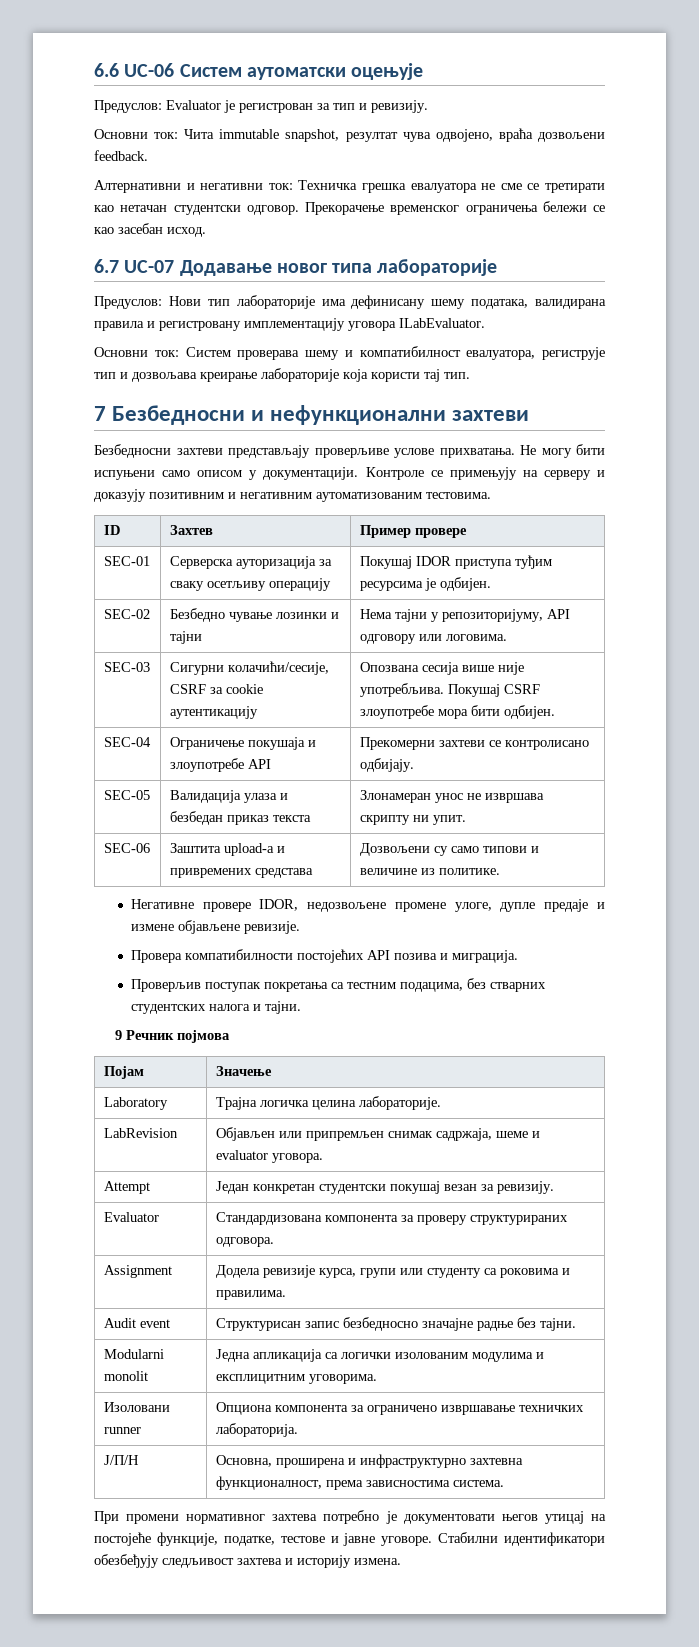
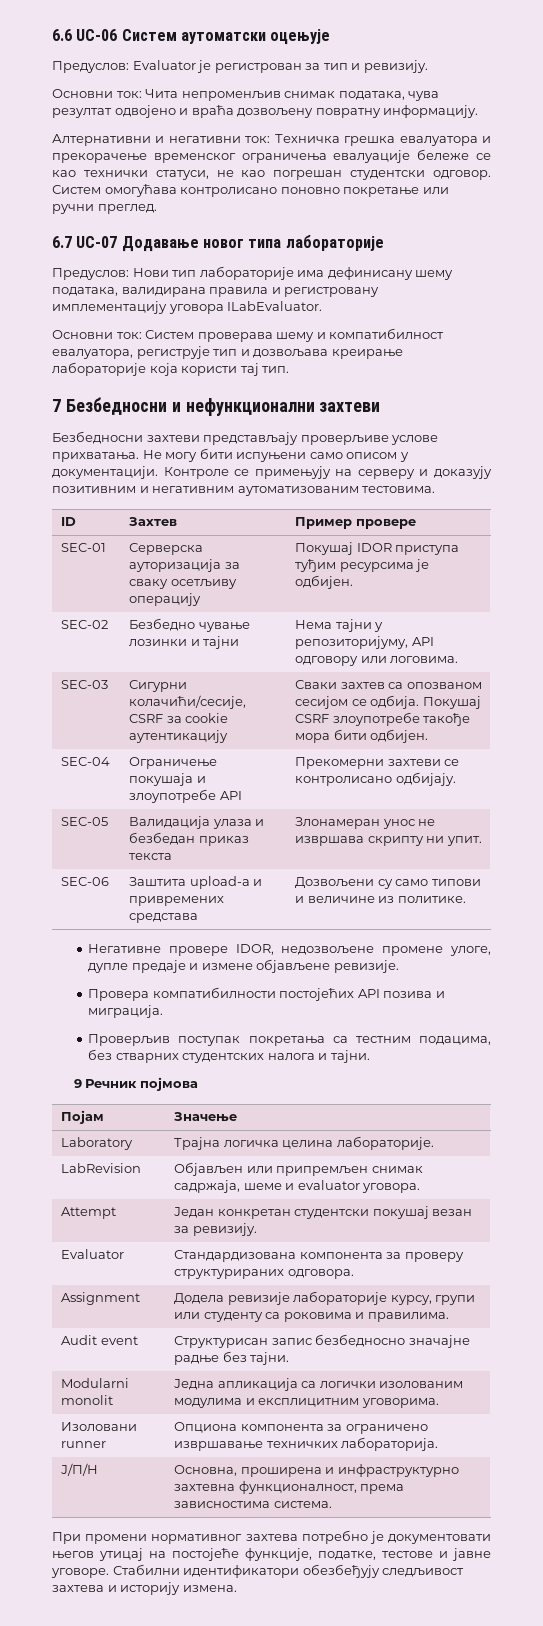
- Основни ток: Чита immutable snapshot, резултат чува одвојено, враћа дозвољени feedback.
+ Основни ток: Чита непроменљив снимак података, чува резултат одвојено и враћа дозвољену повратну информацију.
- Алтернативни и негативни ток: Техничка грешка евалуатора не сме се третирати као нетачан студентски одговор. Прекорачење временског ограничења бележи се као засебан исход.
+ Алтернативни и негативни ток: Техничка грешка евалуатора и прекорачење временског ограничења евалуације бележе се као технички статуси, не као погрешан студентски одговор. Систем омогућава контролисано поновно покретање или ручни преглед.
- SEC-03 | Сигурни колачићи/сесије, CSRF за cookie аутентикацију | Опозвана сесија више није употребљива. Покушај CSRF злоупотребе мора бити одбијен.
+ SEC-03 | Сигурни колачићи/сесије, CSRF за cookie аутентикацију | Сваки захтев са опозваном сесијом се одбија. Покушај CSRF злоупотребе такође мора бити одбијен.
- Assignment | Додела ревизије курса, групи или студенту са роковима и правилима.
+ Assignment | Додела ревизије лабораторије курсу, групи или студенту са роковима и правилима.

